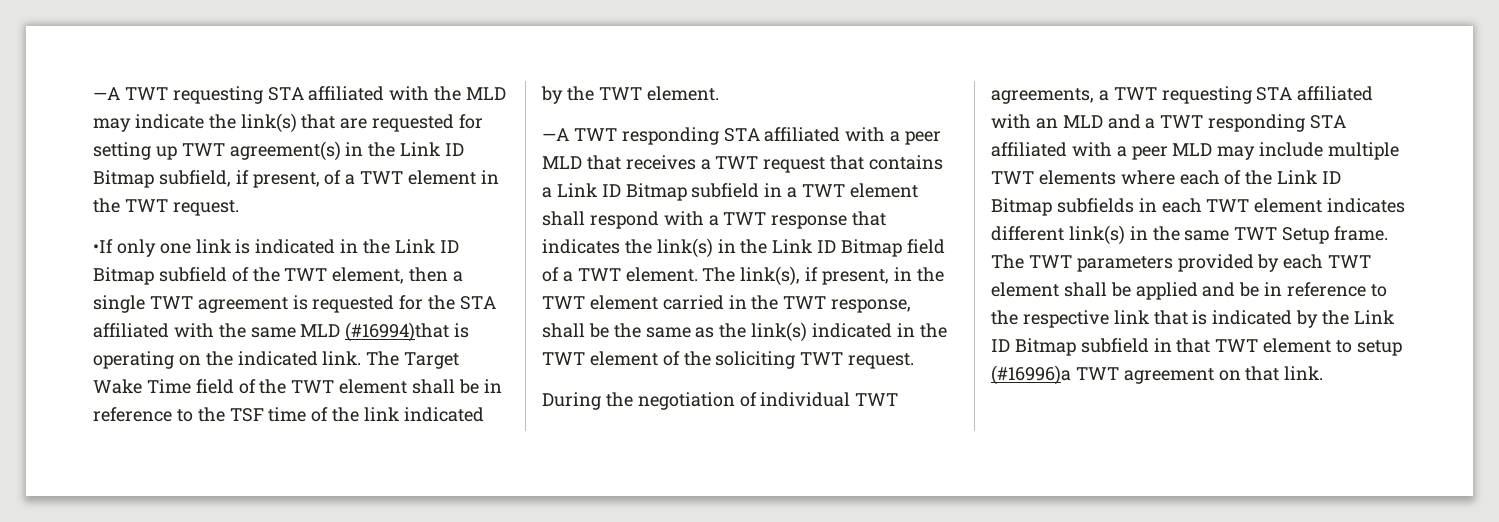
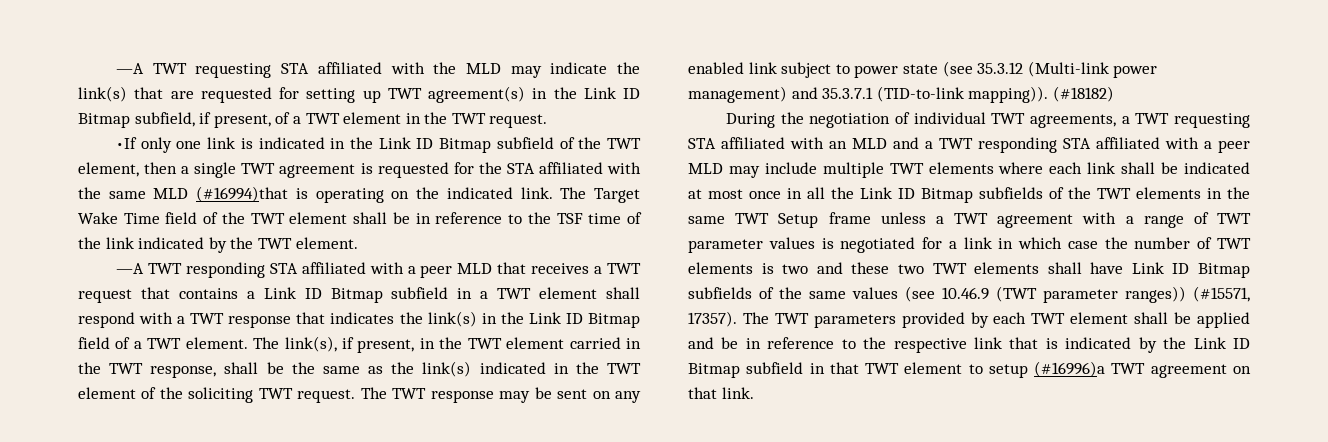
+ The TWT response may be sent on any enabled link subject to power state (see 35.3.12 (Multi-link power management) and 35.3.7.1 (TID-to-link mapping)). (#18182)
- During the negotiation of individual TWT agreements, a TWT requesting STA affiliated with an MLD and a TWT responding STA affiliated with a peer MLD may include multiple TWT elements where each of the Link ID Bitmap subfields in each TWT element indicates different link(s) in the same TWT Setup frame.
+ During the negotiation of individual TWT agreements, a TWT requesting STA affiliated with an MLD and a TWT responding STA affiliated with a peer MLD may include multiple TWT elements where each link shall be indicated at most once in all the Link ID Bitmap subfields of the TWT elements in the same TWT Setup frame unless a TWT agreement with a range of TWT parameter values is negotiated for a link in which case the number of TWT elements is two and these two TWT elements shall have Link ID Bitmap subfields of the same values (see 10.46.9 (TWT parameter ranges)) (#15571, 17357).

